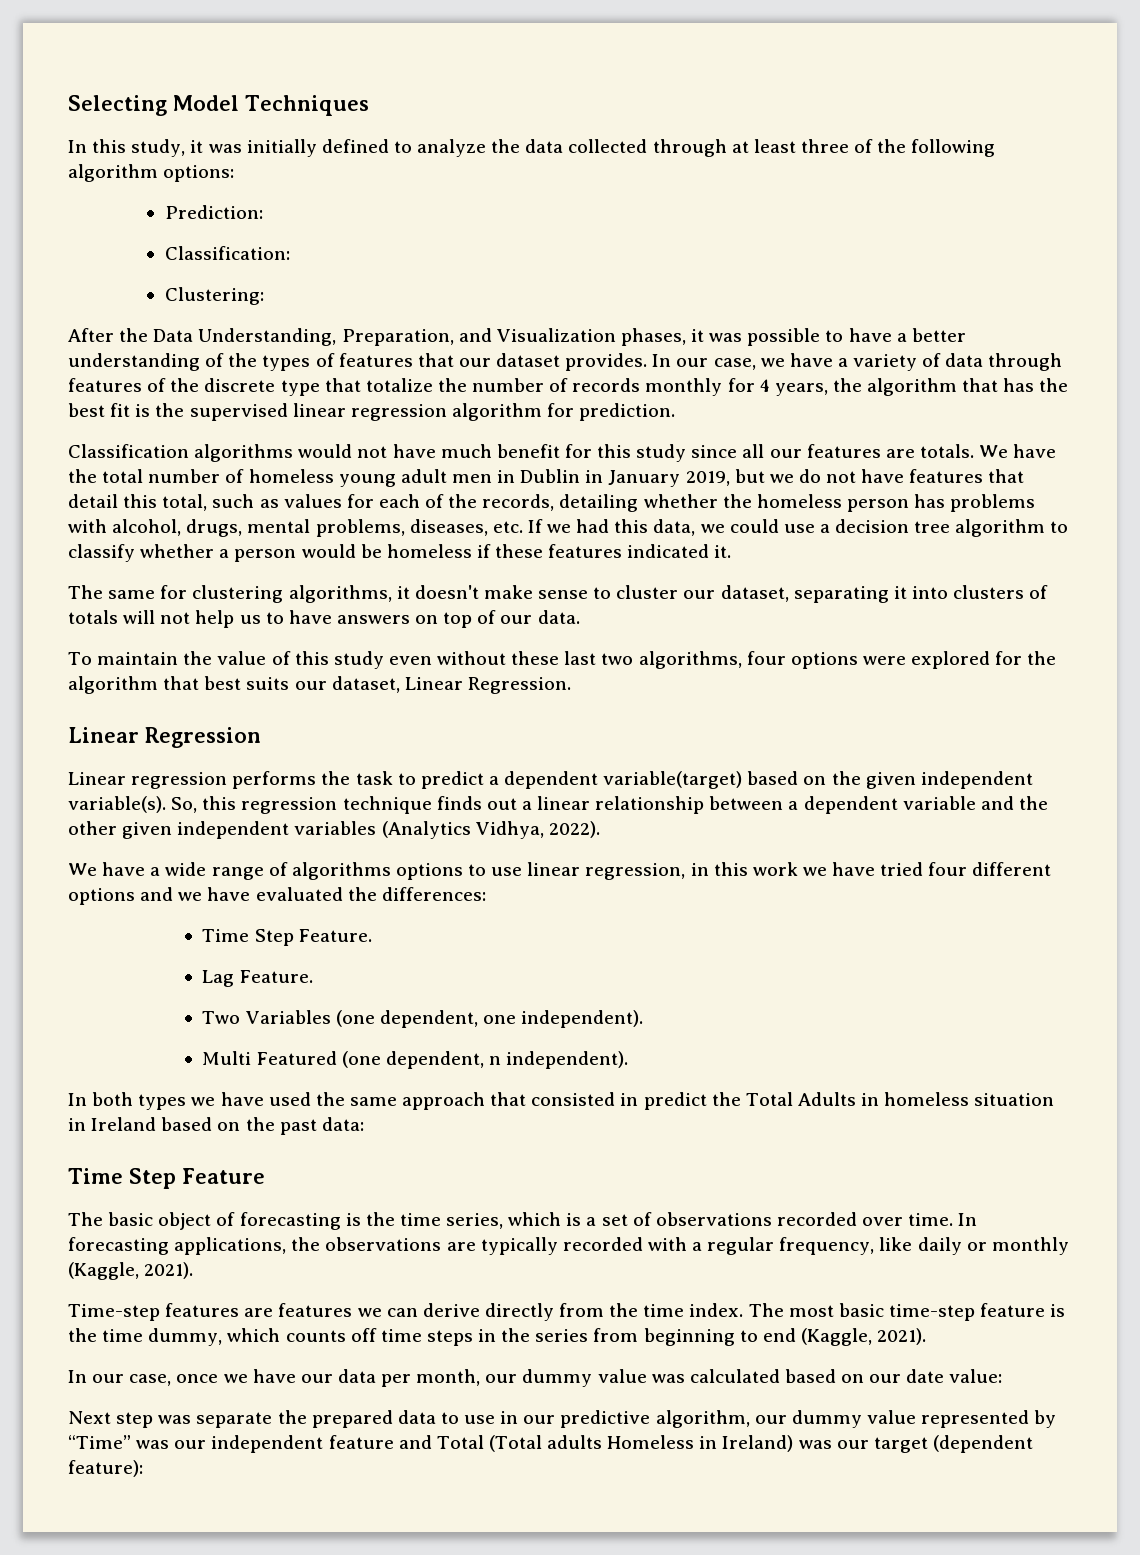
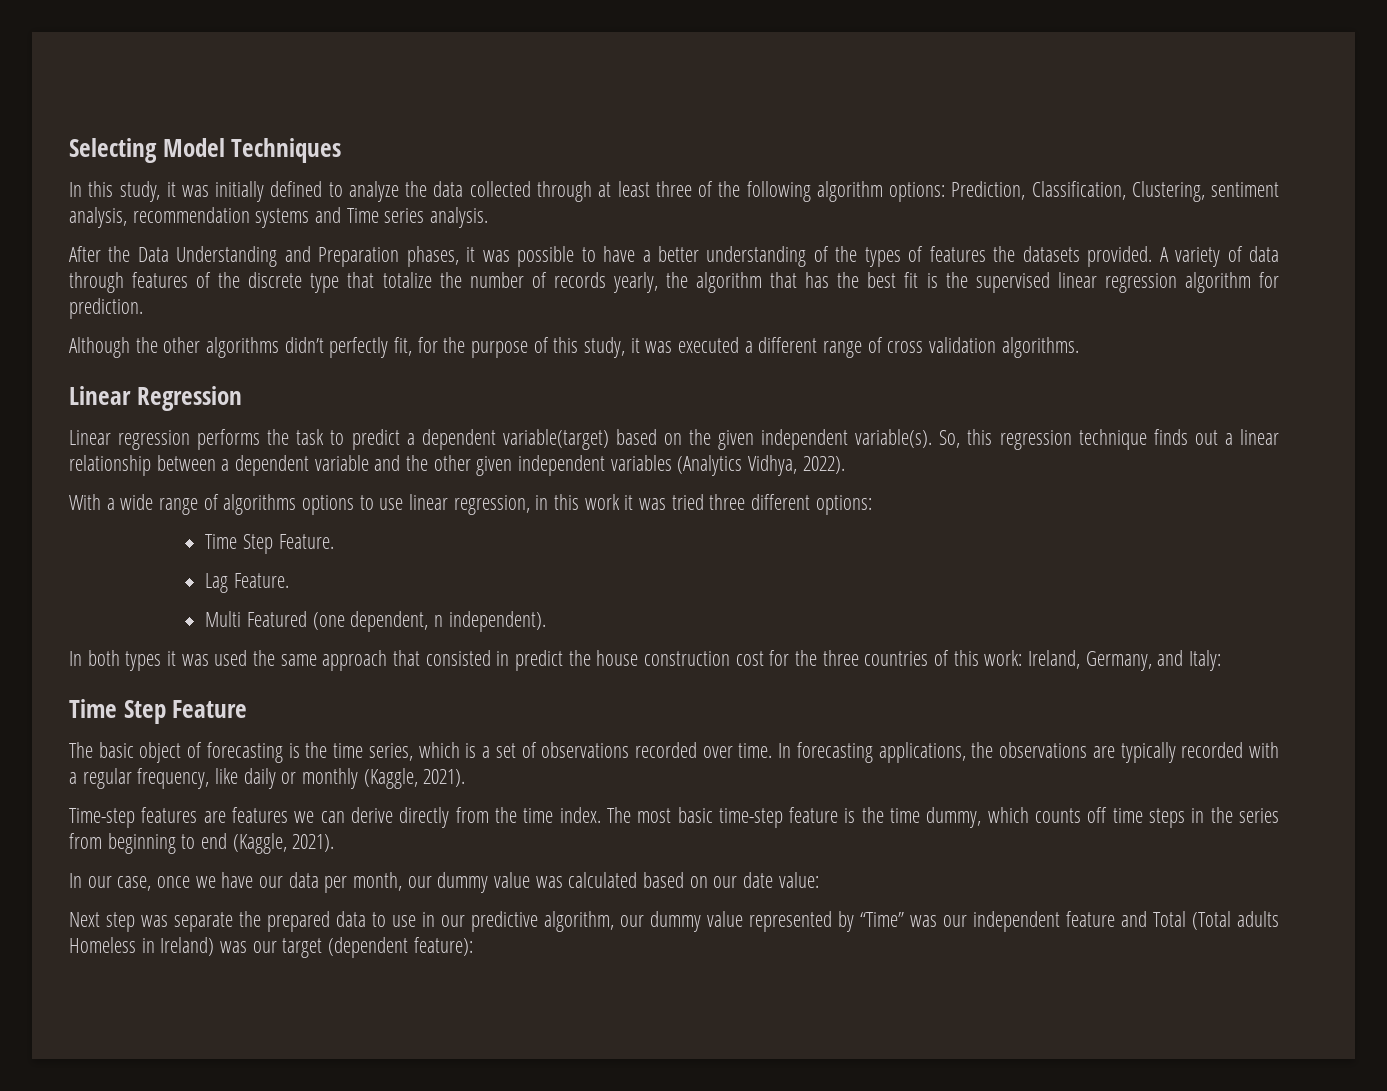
- In this study, it was initially defined to analyze the data collected through at least three of the following algorithm options:
- Prediction:
- Classification:
- Clustering:
+ In this study, it was initially defined to analyze the data collected through at least three of the following algorithm options: Prediction, Classification, Clustering, sentiment analysis, recommendation systems and Time series analysis.
- After the Data Understanding, Preparation, and Visualization phases, it was possible to have a better understanding of the types of features that our dataset provides. In our case, we have a variety of data through features of the discrete type that totalize the number of records monthly for 4 years, the algorithm that has the best fit is the supervised linear regression algorithm for prediction.
+ After the Data Understanding and Preparation phases, it was possible to have a better understanding of the types of features the datasets provided. A variety of data through features of the discrete type that totalize the number of records yearly, the algorithm that has the best fit is the supervised linear regression algorithm for prediction.
- Classification algorithms would not have much benefit for this study since all our features are totals. We have the total number of homeless young adult men in Dublin in January 2019, but we do not have features that detail this total, such as values for each of the records, detailing whether the homeless person has problems with alcohol, drugs, mental problems, diseases, etc. If we had this data, we could use a decision tree algorithm to classify whether a person would be homeless if these features indicated it.
- The same for clustering algorithms, it doesn't make sense to cluster our dataset, separating it into clusters of totals will not help us to have answers on top of our data.
- To maintain the value of this study even without these last two algorithms, four options were explored for the algorithm that best suits our dataset, Linear Regression.
+ Although the other algorithms didn’t perfectly fit, for the purpose of this study, it was executed a different range of cross validation algorithms.
- We have a wide range of algorithms options to use linear regression, in this work we have tried four different options and we have evaluated the differences:
+ With a wide range of algorithms options to use linear regression, in this work it was tried three different options:
- Two Variables (one dependent, one independent).
- In both types we have used the same approach that consisted in predict the Total Adults in homeless situation in Ireland based on the past data:
+ In both types it was used the same approach that consisted in predict the house construction cost for the three countries of this work: Ireland, Germany, and Italy:

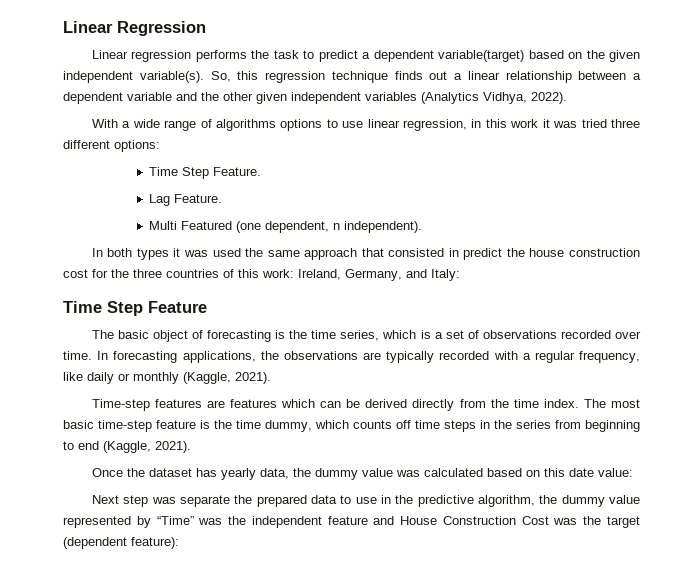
- Selecting Model Techniques
- In this study, it was initially defined to analyze the data collected through at least three of the following algorithm options: Prediction, Classification, Clustering, sentiment analysis, recommendation systems and Time series analysis.
- After the Data Understanding and Preparation phases, it was possible to have a better understanding of the types of features the datasets provided. A variety of data through features of the discrete type that totalize the number of records yearly, the algorithm that has the best fit is the supervised linear regression algorithm for prediction.
- Although the other algorithms didn’t perfectly fit, for the purpose of this study, it was executed a different range of cross validation algorithms.
- Time-step features are features we can derive directly from the time index.
+ Time-step features are features which can be derived directly from the time index.
- In our case, once we have our data per month, our dummy value was calculated based on our date value:
+ Once the dataset has yearly data, the dummy value was calculated based on this date value:
- Next step was separate the prepared data to use in our predictive algorithm, our dummy value represented by “Time” was our independent feature and Total (Total adults Homeless in Ireland) was our target (dependent feature):
+ Next step was separate the prepared data to use in the predictive algorithm, the dummy value represented by “Time” was the independent feature and House Construction Cost was the target (dependent feature):

